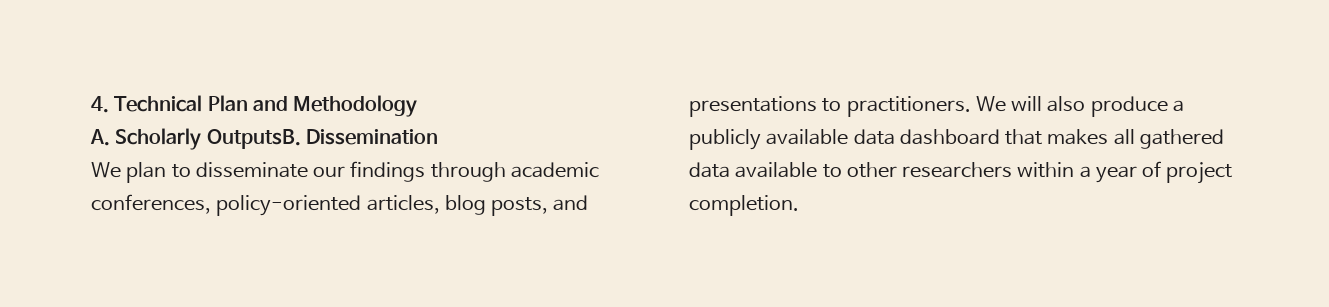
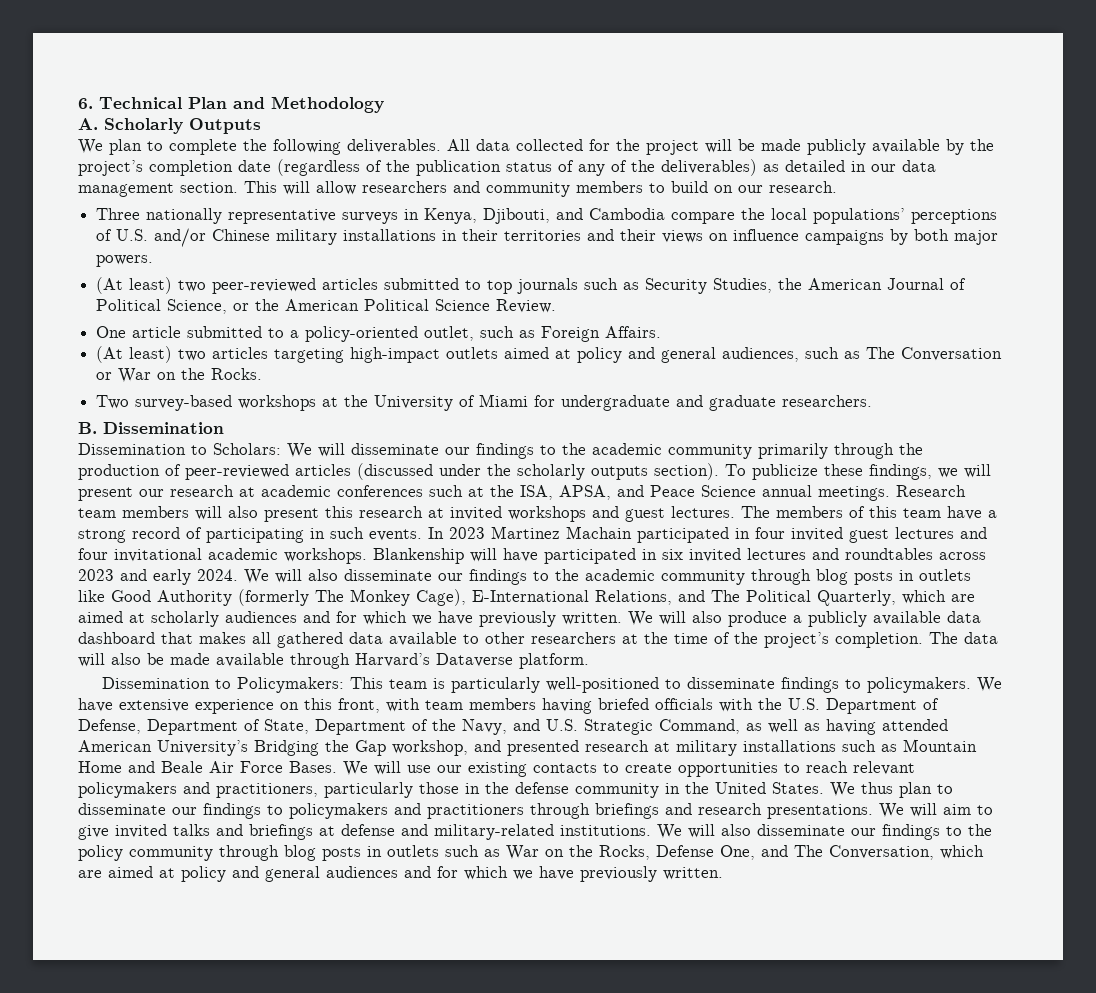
- 4. Technical Plan and Methodology
+ 6. Technical Plan and Methodology
- A. Scholarly OutputsB. Dissemination
+ A. Scholarly Outputs
- We plan to disseminate our findings through academic conferences, policy-oriented articles, blog posts, and presentations to practitioners.
+ We plan to complete the following deliverables. All data collected for the project will be made publicly available by the project’s completion date (regardless of the publication status of any of the deliverables) as detailed in our data management section. This will allow researchers and community members to build on our research.
+ Three nationally representative surveys in Kenya, Djibouti, and Cambodia compare the local populations’ perceptions of U.S. and/or Chinese military installations in their territories and their views on influence campaigns by both major powers.
+ (At least) two peer-reviewed articles submitted to top journals such as Security Studies, the American Journal of Political Science, or the American Political Science Review.
+ One article submitted to a policy-oriented outlet, such as Foreign Affairs.
+ (At least) two articles targeting high-impact outlets aimed at policy and general audiences, such as The Conversation or War on the Rocks.
+ Two survey-based workshops at the University of Miami for undergraduate and graduate researchers.
+ B. Dissemination
+ Dissemination to Scholars: We will disseminate our findings to the academic community primarily through the production of peer-reviewed articles (discussed under the scholarly outputs section). To publicize these findings, we will present our research at academic conferences such at the ISA, APSA, and Peace Science annual meetings. Research team members will also present this research at invited workshops and guest lectures. The members of this team have a strong record of participating in such events. In 2023 Martinez Machain participated in four invited guest lectures and four invitational academic workshops. Blankenship will have participated in six invited lectures and roundtables across 2023 and early 2024. We will also disseminate our findings to the academic community through blog posts in outlets like Good Authority (formerly The Monkey Cage), E-International Relations, and The Political Quarterly, which are aimed at scholarly audiences and for which we have previously written.
- We will also produce a publicly available data dashboard that makes all gathered data available to other researchers within a year of project completion.
+ We will also produce a publicly available data dashboard that makes all gathered data available to other researchers at the time of the project’s completion. The data will also be made available through Harvard’s Dataverse platform.
+ Dissemination to Policymakers: This team is particularly well-positioned to disseminate findings to policymakers. We have extensive experience on this front, with team members having briefed officials with the U.S. Department of Defense, Department of State, Department of the Navy, and U.S. Strategic Command, as well as having attended American University’s Bridging the Gap workshop, and presented research at military installations such as Mountain Home and Beale Air Force Bases. We will use our existing contacts to create opportunities to reach relevant policymakers and practitioners, particularly those in the defense community in the United States. We thus plan to disseminate our findings to policymakers and practitioners through briefings and research presentations. We will aim to give invited talks and briefings at defense and military-related institutions. We will also disseminate our findings to the policy community through blog posts in outlets such as War on the Rocks, Defense One, and The Conversation, which are aimed at policy and general audiences and for which we have previously written.

